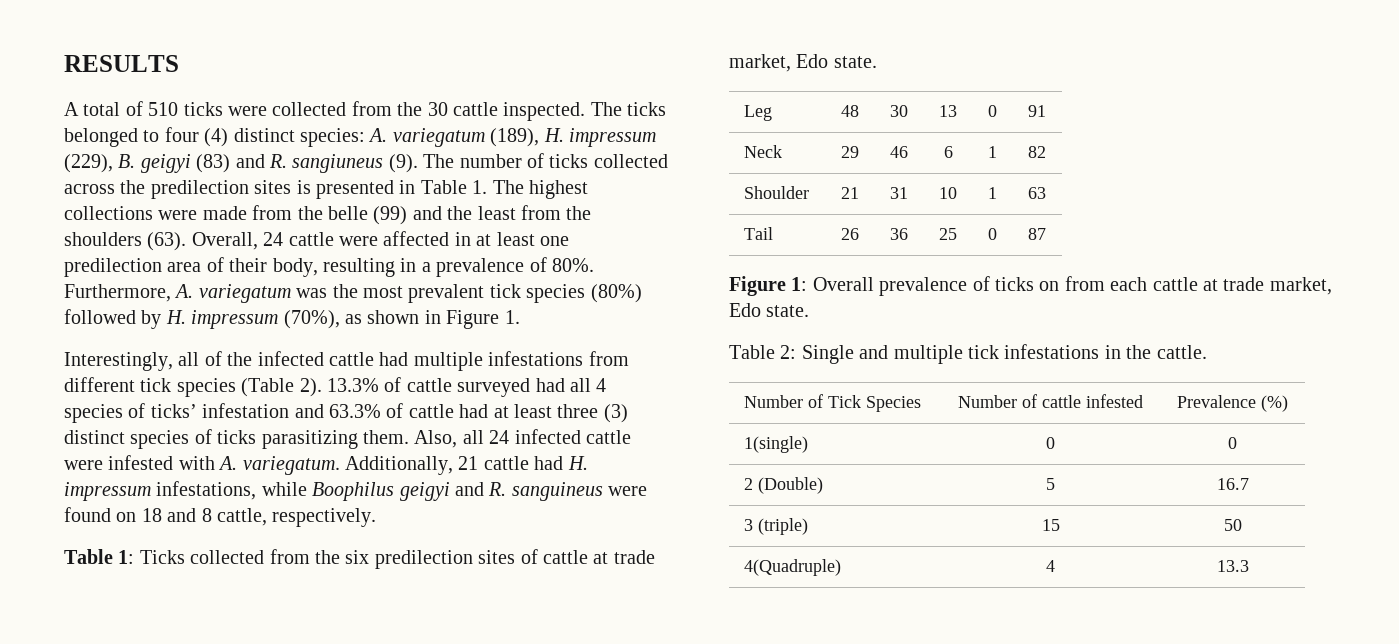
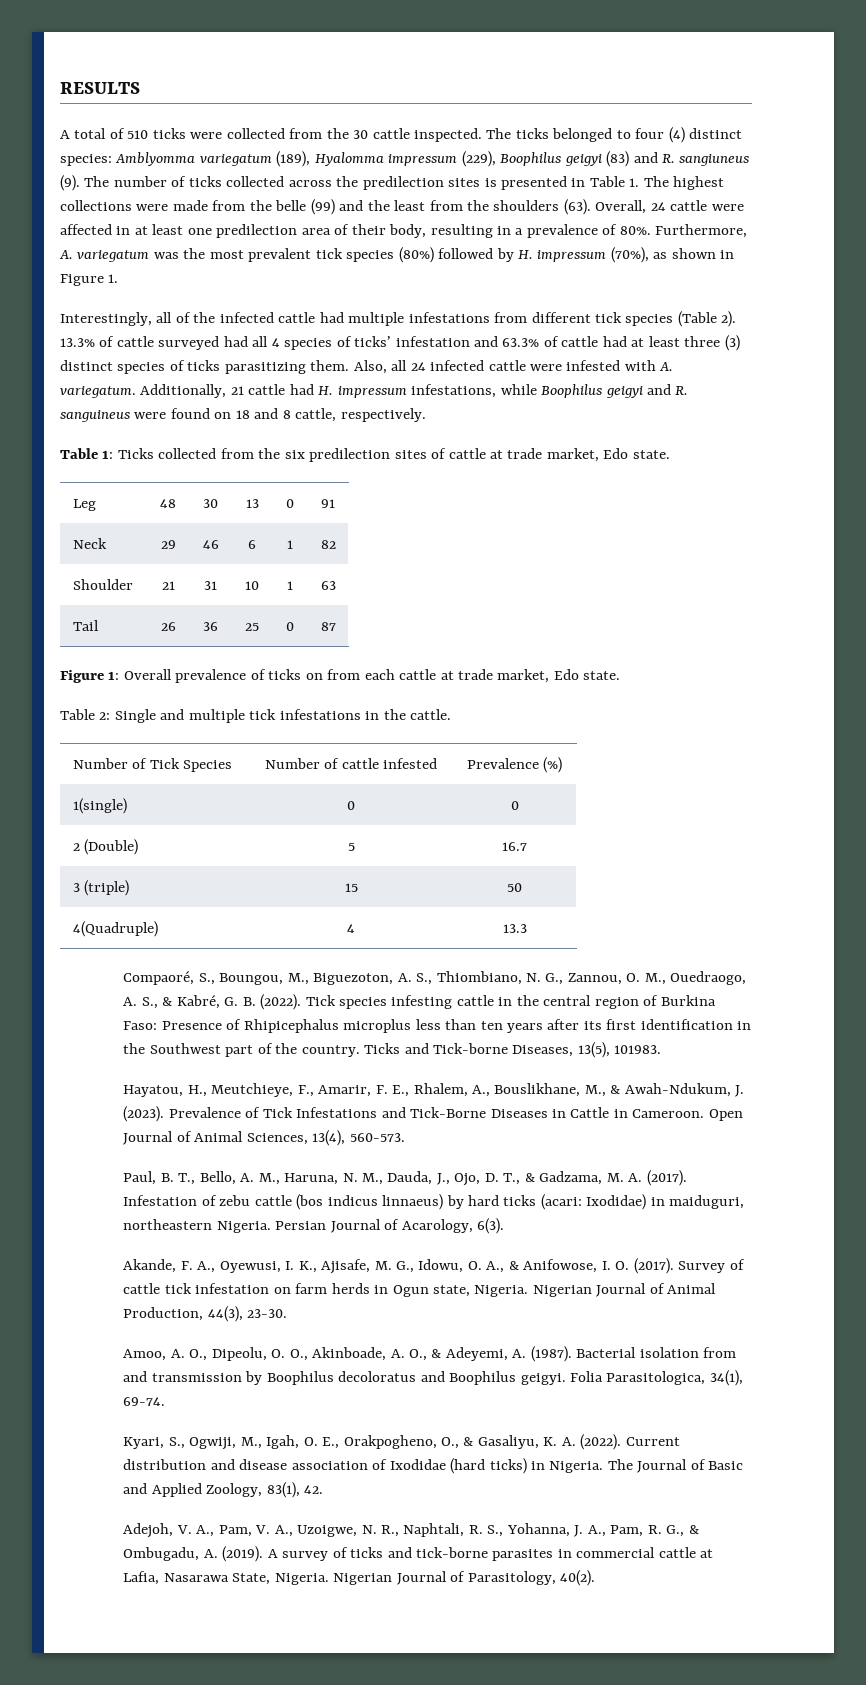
- The ticks belonged to four (4) distinct species: A. variegatum (189), H. impressum (229), B. geigyi (83) and R. sangiuneus (9).
+ The ticks belonged to four (4) distinct species: Amblyomma variegatum (189), Hyalomma impressum (229), Boophilus geigyi (83) and R. sangiuneus (9).
+ Compaoré, S., Boungou, M., Biguezoton, A. S., Thiombiano, N. G., Zannou, O. M., Ouedraogo, A. S., & Kabré, G. B. (2022). Tick species infesting cattle in the central region of Burkina Faso: Presence of Rhipicephalus microplus less than ten years after its first identification in the Southwest part of the country. Ticks and Tick-borne Diseases, 13(5), 101983.
+ Hayatou, H., Meutchieye, F., Amarir, F. E., Rhalem, A., Bouslikhane, M., & Awah-Ndukum, J. (2023). Prevalence of Tick Infestations and Tick-Borne Diseases in Cattle in Cameroon. Open Journal of Animal Sciences, 13(4), 560-573.
+ Paul, B. T., Bello, A. M., Haruna, N. M., Dauda, J., Ojo, D. T., & Gadzama, M. A. (2017). Infestation of zebu cattle (bos indicus linnaeus) by hard ticks (acari: Ixodidae) in maiduguri, northeastern Nigeria. Persian Journal of Acarology, 6(3).
+ Akande, F. A., Oyewusi, I. K., Ajisafe, M. G., Idowu, O. A., & Anifowose, I. O. (2017). Survey of cattle tick infestation on farm herds in Ogun state, Nigeria. Nigerian Journal of Animal Production, 44(3), 23-30.
+ Amoo, A. O., Dipeolu, O. O., Akinboade, A. O., & Adeyemi, A. (1987). Bacterial isolation from and transmission by Boophilus decoloratus and Boophilus geigyi. Folia Parasitologica, 34(1), 69-74.
+ Kyari, S., Ogwiji, M., Igah, O. E., Orakpogheno, O., & Gasaliyu, K. A. (2022). Current distribution and disease association of Ixodidae (hard ticks) in Nigeria. The Journal of Basic and Applied Zoology, 83(1), 42.
+ Adejoh, V. A., Pam, V. A., Uzoigwe, N. R., Naphtali, R. S., Yohanna, J. A., Pam, R. G., & Ombugadu, A. (2019). A survey of ticks and tick-borne parasites in commercial cattle at Lafia, Nasarawa State, Nigeria. Nigerian Journal of Parasitology, 40(2).

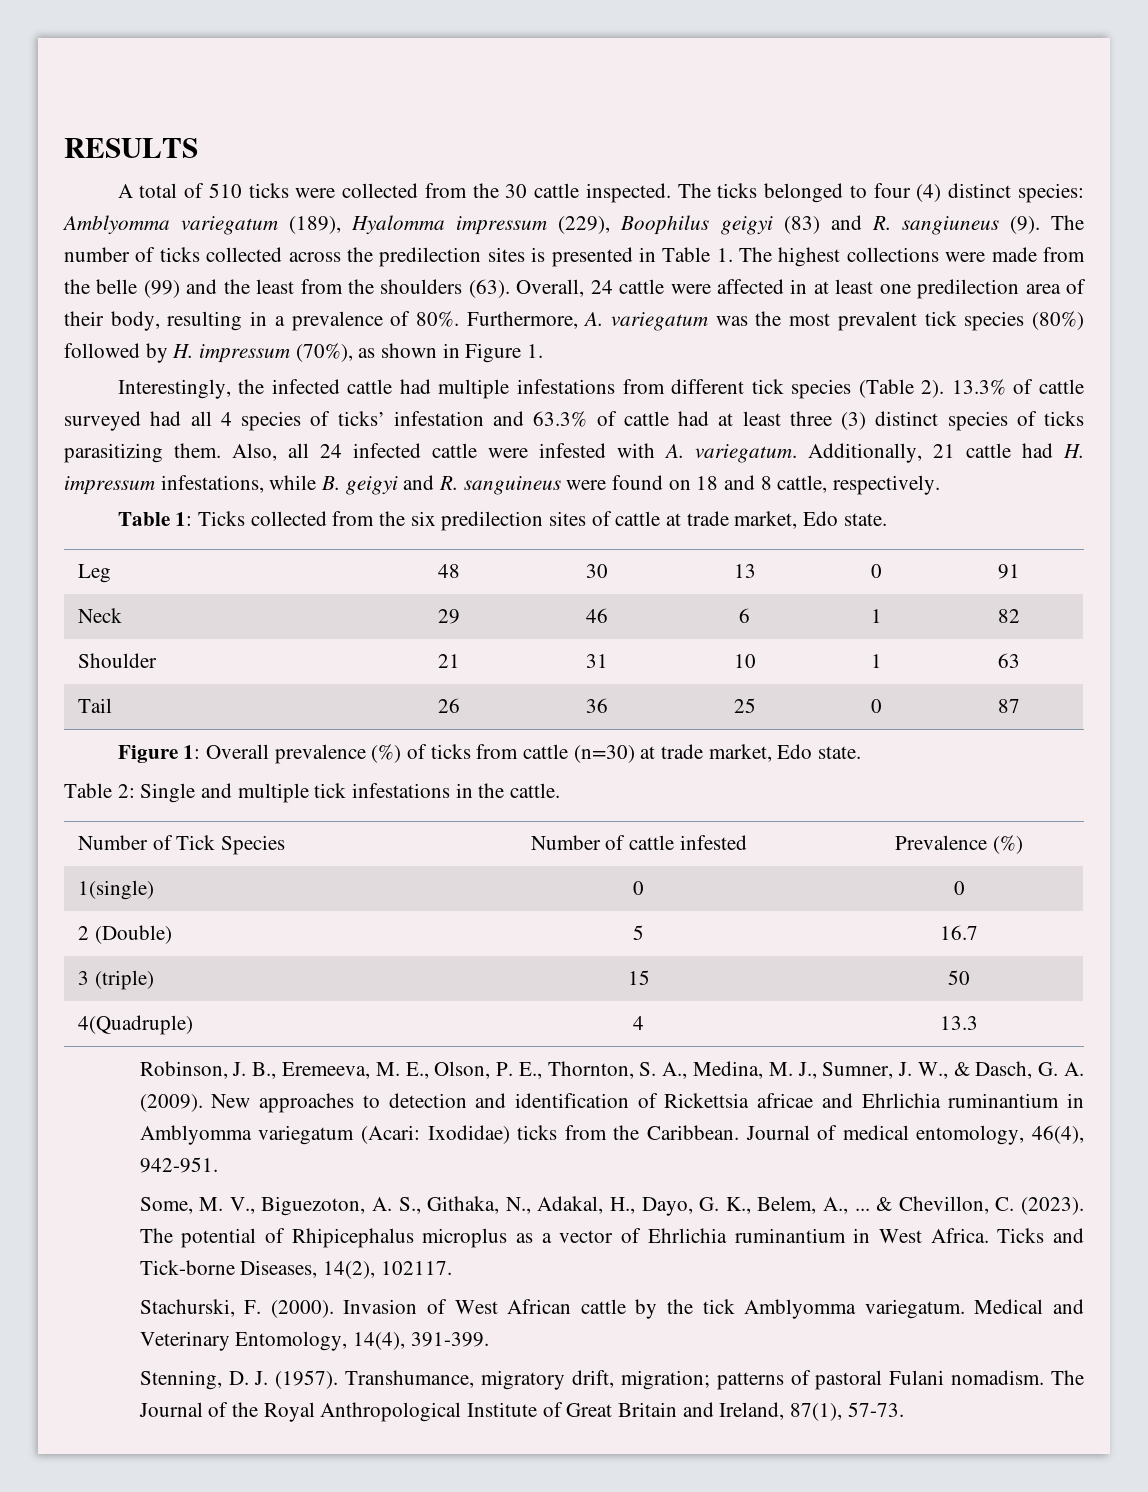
- Interestingly, all of the infected cattle had multiple infestations from different tick species (Table 2).
+ Interestingly, the infected cattle had multiple infestations from different tick species (Table 2).
- Additionally, 21 cattle had H. impressum infestations, while Boophilus geigyi and R. sanguineus were found on 18 and 8 cattle, respectively.
+ Additionally, 21 cattle had H. impressum infestations, while B. geigyi and R. sanguineus were found on 18 and 8 cattle, respectively.
- Figure 1: Overall prevalence of ticks on from each cattle at trade market, Edo state.
+ Figure 1: Overall prevalence (%) of ticks from cattle (n=30) at trade market, Edo state.
- Compaoré, S., Boungou, M., Biguezoton, A. S., Thiombiano, N. G., Zannou, O. M., Ouedraogo, A. S., & Kabré, G. B. (2022). Tick species infesting cattle in the central region of Burkina Faso: Presence of Rhipicephalus microplus less than ten years after its first identification in the Southwest part of the country. Ticks and Tick-borne Diseases, 13(5), 101983.
- Hayatou, H., Meutchieye, F., Amarir, F. E., Rhalem, A., Bouslikhane, M., & Awah-Ndukum, J. (2023). Prevalence of Tick Infestations and Tick-Borne Diseases in Cattle in Cameroon. Open Journal of Animal Sciences, 13(4), 560-573.
- Paul, B. T., Bello, A. M., Haruna, N. M., Dauda, J., Ojo, D. T., & Gadzama, M. A. (2017). Infestation of zebu cattle (bos indicus linnaeus) by hard ticks (acari: Ixodidae) in maiduguri, northeastern Nigeria. Persian Journal of Acarology, 6(3).
- Akande, F. A., Oyewusi, I. K., Ajisafe, M. G., Idowu, O. A., & Anifowose, I. O. (2017). Survey of cattle tick infestation on farm herds in Ogun state, Nigeria. Nigerian Journal of Animal Production, 44(3), 23-30.
- Amoo, A. O., Dipeolu, O. O., Akinboade, A. O., & Adeyemi, A. (1987). Bacterial isolation from and transmission by Boophilus decoloratus and Boophilus geigyi. Folia Parasitologica, 34(1), 69-74.
- Kyari, S., Ogwiji, M., Igah, O. E., Orakpogheno, O., & Gasaliyu, K. A. (2022). Current distribution and disease association of Ixodidae (hard ticks) in Nigeria. The Journal of Basic and Applied Zoology, 83(1), 42.
- Adejoh, V. A., Pam, V. A., Uzoigwe, N. R., Naphtali, R. S., Yohanna, J. A., Pam, R. G., & Ombugadu, A. (2019). A survey of ticks and tick-borne parasites in commercial cattle at Lafia, Nasarawa State, Nigeria. Nigerian Journal of Parasitology, 40(2).
+ Robinson, J. B., Eremeeva, M. E., Olson, P. E., Thornton, S. A., Medina, M. J., Sumner, J. W., & Dasch, G. A. (2009). New approaches to detection and identification of Rickettsia africae and Ehrlichia ruminantium in Amblyomma variegatum (Acari: Ixodidae) ticks from the Caribbean. Journal of medical entomology, 46(4), 942-951.
+ Some, M. V., Biguezoton, A. S., Githaka, N., Adakal, H., Dayo, G. K., Belem, A., ... & Chevillon, C. (2023). The potential of Rhipicephalus microplus as a vector of Ehrlichia ruminantium in West Africa. Ticks and Tick-borne Diseases, 14(2), 102117.
+ Stachurski, F. (2000). Invasion of West African cattle by the tick Amblyomma variegatum. Medical and Veterinary Entomology, 14(4), 391-399.
+ Stenning, D. J. (1957). Transhumance, migratory drift, migration; patterns of pastoral Fulani nomadism. The Journal of the Royal Anthropological Institute of Great Britain and Ireland, 87(1), 57-73.

